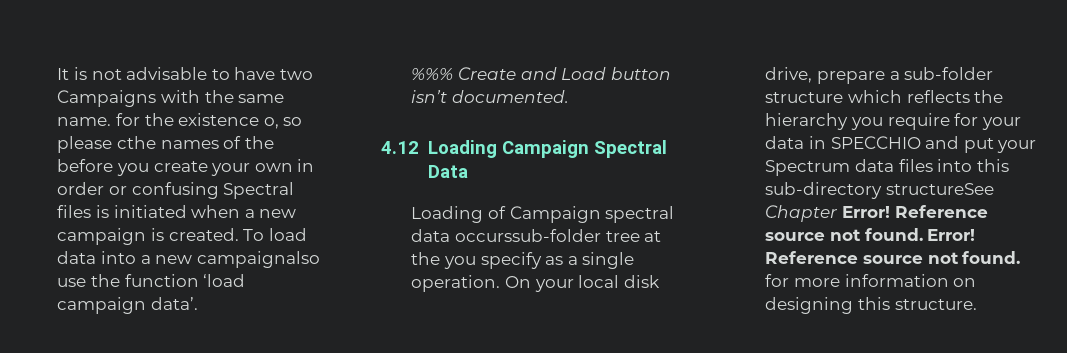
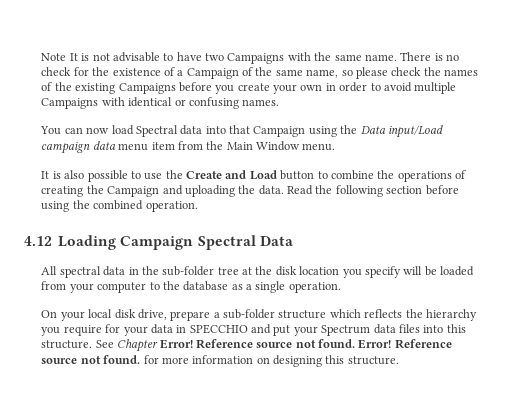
- It is not advisable to have two Campaigns with the same name. for the existence o, so please cthe names of the before you create your own in order or confusing Spectral files is initiated when a new campaign is created. To load data into a new campaignalso use the function ‘load campaign data’.
- %%% Create and Load button isn’t documented.
+ Note It is not advisable to have two Campaigns with the same name. There is no check for the existence of a Campaign of the same name, so please check the names of the existing Campaigns before you create your own in order to avoid multiple Campaigns with identical or confusing names.
+ You can now load Spectral data into that Campaign using the Data input/Load campaign data menu item from the Main Window menu.
+ It is also possible to use the Create and Load button to combine the operations of creating the Campaign and uploading the data. Read the following section before using the combined operation.
- Loading of Campaign spectral data occurssub-folder tree at the you specify as a single operation. On your local disk drive, prepare a sub-folder structure which reflects the hierarchy you require for your data in SPECCHIO and put your Spectrum data files into this sub-directory structureSee Chapter Error!
+ All spectral data in the sub-folder tree at the disk location you specify will be loaded from your computer to the database as a single operation.
+ On your local disk drive, prepare a sub-folder structure which reflects the hierarchy you require for your data in SPECCHIO and put your Spectrum data files into this structure. See Chapter Error!

